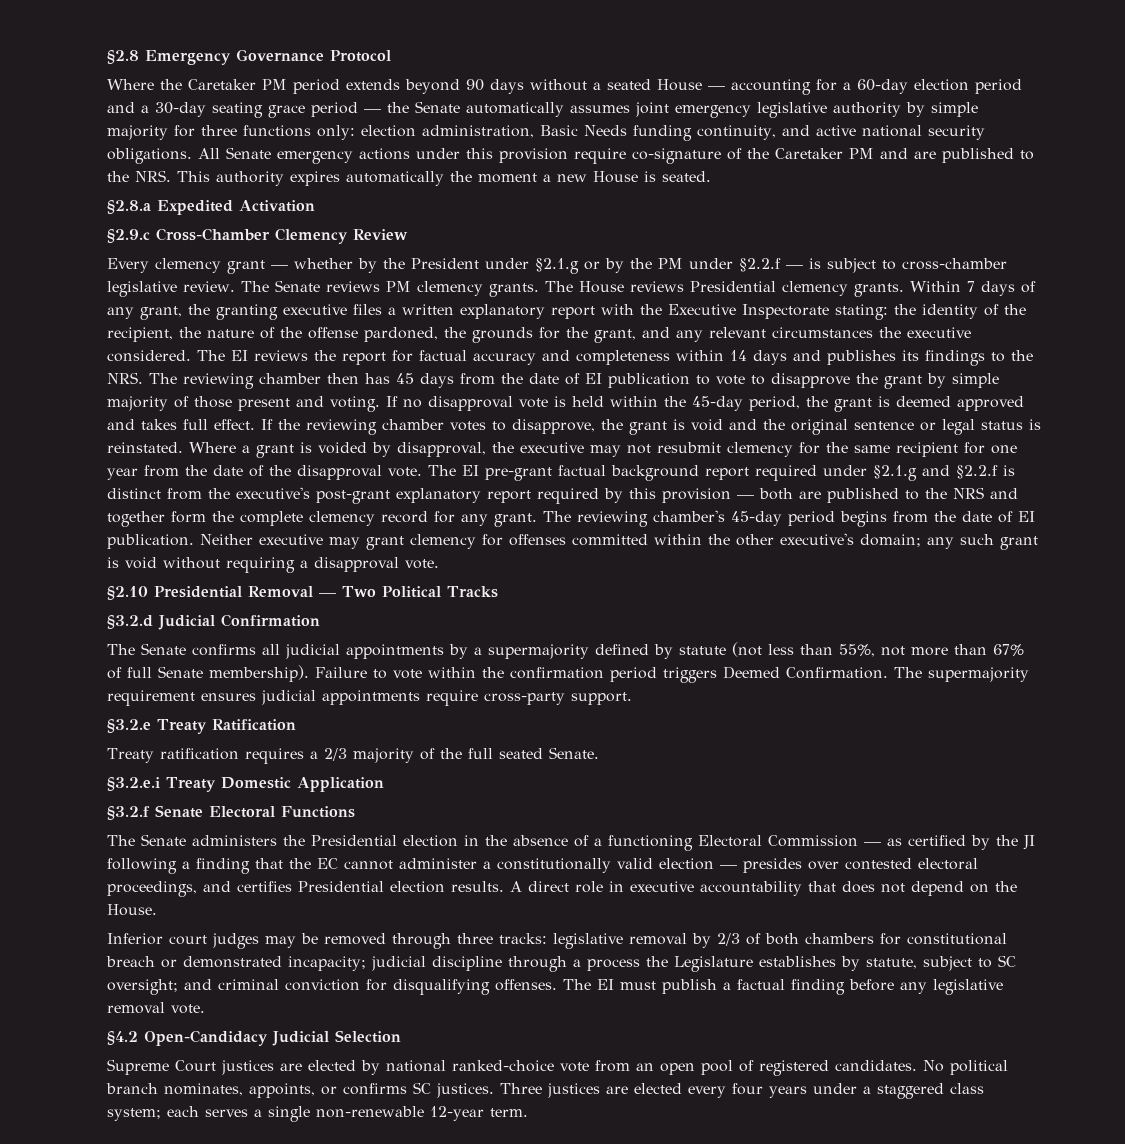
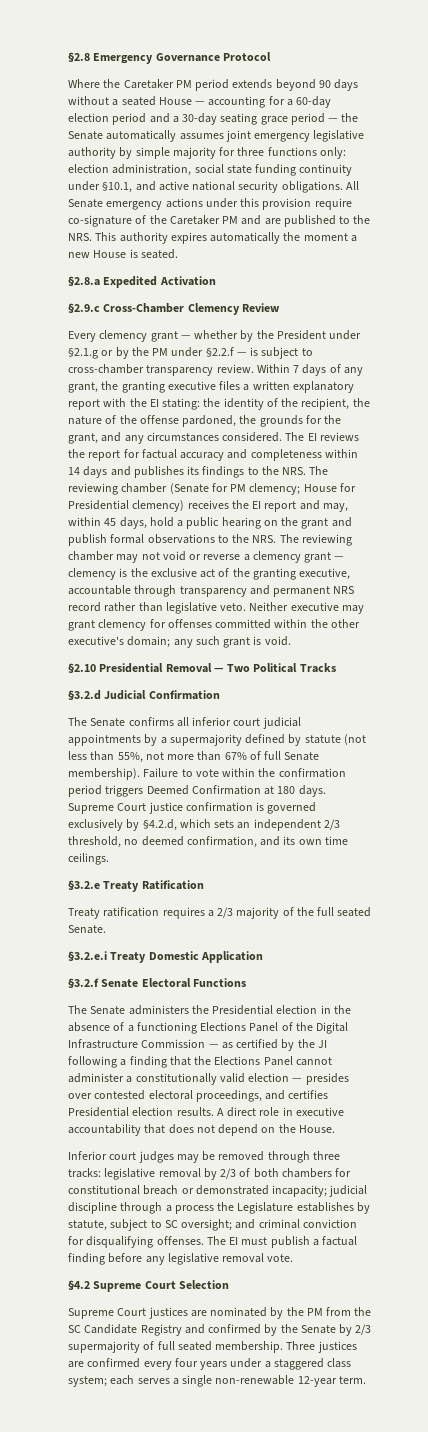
- Where the Caretaker PM period extends beyond 90 days without a seated House — accounting for a 60-day election period and a 30-day seating grace period — the Senate automatically assumes joint emergency legislative authority by simple majority for three functions only: election administration, Basic Needs funding continuity, and active national security obligations.
+ Where the Caretaker PM period extends beyond 90 days without a seated House — accounting for a 60-day election period and a 30-day seating grace period — the Senate automatically assumes joint emergency legislative authority by simple majority for three functions only: election administration, social state funding continuity under §10.1, and active national security obligations.
- Every clemency grant — whether by the President under §2.1.g or by the PM under §2.2.f — is subject to cross-chamber legislative review. The Senate reviews PM clemency grants. The House reviews Presidential clemency grants.
+ Every clemency grant — whether by the President under §2.1.g or by the PM under §2.2.f — is subject to cross-chamber transparency review.
- Within 7 days of any grant, the granting executive files a written explanatory report with the Executive Inspectorate stating: the identity of the recipient, the nature of the offense pardoned, the grounds for the grant, and any relevant circumstances the executive considered.
+ Within 7 days of any grant, the granting executive files a written explanatory report with the EI stating: the identity of the recipient, the nature of the offense pardoned, the grounds for the grant, and any circumstances considered.
- The EI reviews the report for factual accuracy and completeness within 14 days and publishes its findings to the NRS. The reviewing chamber then has 45 days from the date of EI publication to vote to disapprove the grant by simple majority of those present and voting. If no disapproval vote is held within the 45-day period, the grant is deemed approved and takes full effect. If the reviewing chamber votes to disapprove, the grant is void and the original sentence or legal status is reinstated. Where a grant is voided by disapproval, the executive may not resubmit clemency for the same recipient for one year from the date of the disapproval vote. The EI pre-grant factual background report required under §2.1.g and §2.2.f is distinct from the executive's post-grant explanatory report required by this provision — both are published to the NRS and together form the complete clemency record for any grant. The reviewing chamber's 45-day period begins from the date of EI publication.
+ The EI reviews the report for factual accuracy and completeness within 14 days and publishes its findings to the NRS. The reviewing chamber (Senate for PM clemency; House for Presidential clemency) receives the EI report and may, within 45 days, hold a public hearing on the grant and publish formal observations to the NRS. The reviewing chamber may not void or reverse a clemency grant — clemency is the exclusive act of the granting executive, accountable through transparency and permanent NRS record rather than legislative veto.
- Neither executive may grant clemency for offenses committed within the other executive's domain; any such grant is void without requiring a disapproval vote.
+ Neither executive may grant clemency for offenses committed within the other executive's domain; any such grant is void.
- The Senate confirms all judicial appointments by a supermajority defined by statute (not less than 55%, not more than 67% of full Senate membership).
+ The Senate confirms all inferior court judicial appointments by a supermajority defined by statute (not less than 55%, not more than 67% of full Senate membership).
- Failure to vote within the confirmation period triggers Deemed Confirmation. The supermajority requirement ensures judicial appointments require cross-party support.
+ Failure to vote within the confirmation period triggers Deemed Confirmation at 180 days. Supreme Court justice confirmation is governed exclusively by §4.2.d, which sets an independent 2/3 threshold, no deemed confirmation, and its own time ceilings.
- The Senate administers the Presidential election in the absence of a functioning Electoral Commission — as certified by the JI following a finding that the EC cannot administer a constitutionally valid election — presides over contested electoral proceedings, and certifies Presidential election results.
+ The Senate administers the Presidential election in the absence of a functioning Elections Panel of the Digital Infrastructure Commission — as certified by the JI following a finding that the Elections Panel cannot administer a constitutionally valid election — presides over contested electoral proceedings, and certifies Presidential election results.
- §4.2 Open-Candidacy Judicial Selection
+ §4.2 Supreme Court Selection
- Supreme Court justices are elected by national ranked-choice vote from an open pool of registered candidates. No political branch nominates, appoints, or confirms SC justices.
+ Supreme Court justices are nominated by the PM from the SC Candidate Registry and confirmed by the Senate by 2/3 supermajority of full seated membership.
- Three justices are elected every four years under a staggered class system; each serves a single non-renewable 12-year term.
+ Three justices are confirmed every four years under a staggered class system; each serves a single non-renewable 12-year term.

